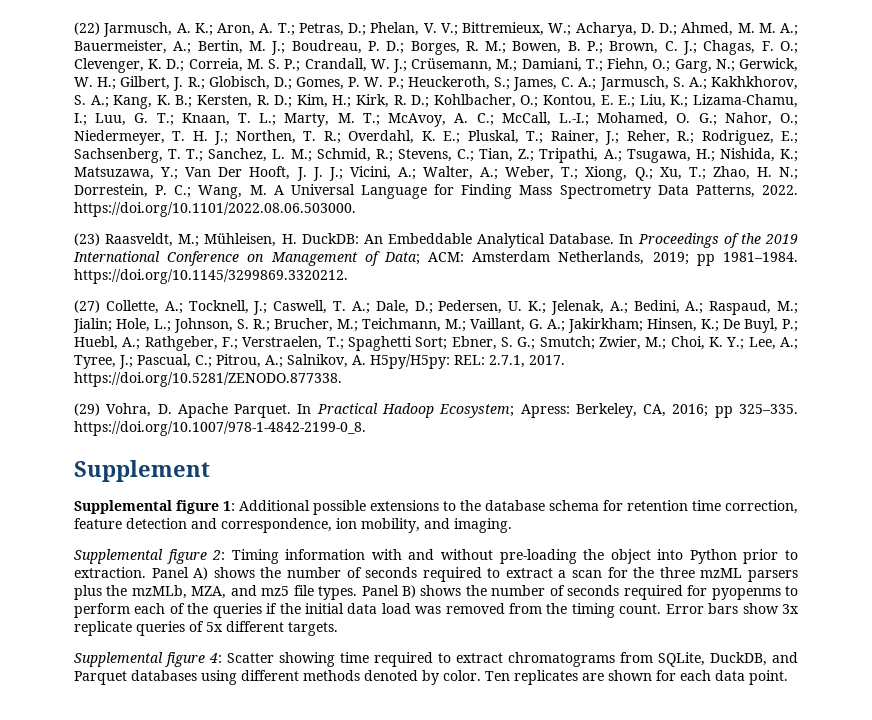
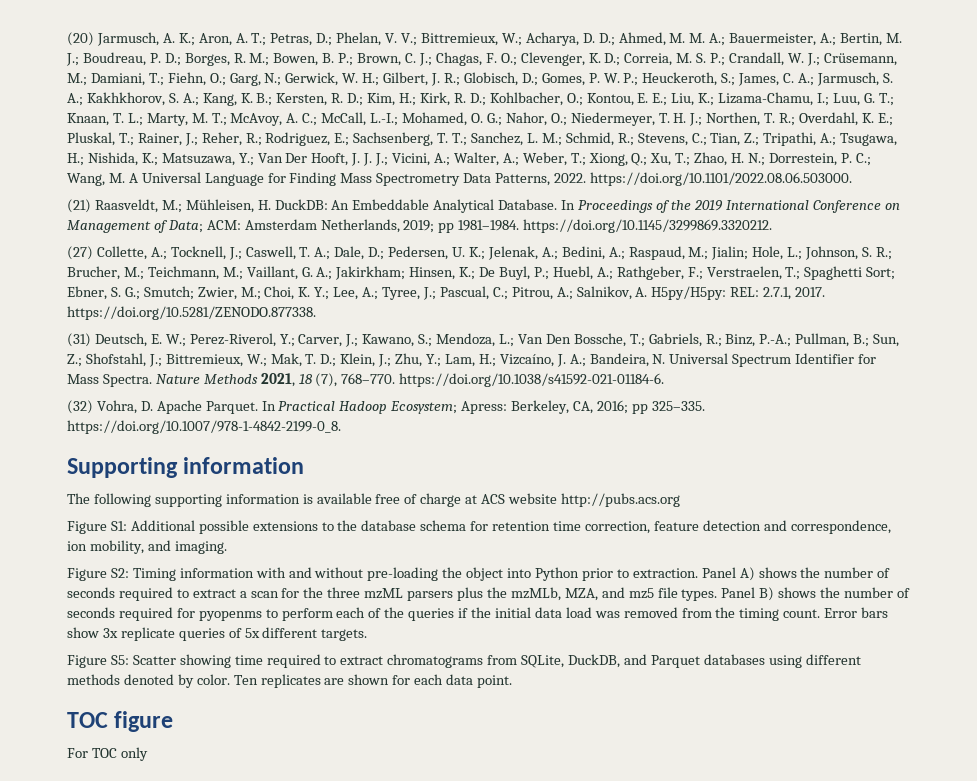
- (22) Jarmusch, A. K.;
+ (20) Jarmusch, A. K.;
- (23) Raasveldt, M.; Mühleisen, H. DuckDB: An Embeddable Analytical Database.
+ (21) Raasveldt, M.; Mühleisen, H. DuckDB: An Embeddable Analytical Database.
- (29) Vohra, D. Apache Parquet.
+ (31) Deutsch, E. W.; Perez-Riverol, Y.; Carver, J.; Kawano, S.; Mendoza, L.; Van Den Bossche, T.; Gabriels, R.; Binz, P.-A.; Pullman, B.; Sun, Z.; Shofstahl, J.; Bittremieux, W.; Mak, T. D.; Klein, J.; Zhu, Y.; Lam, H.; Vizcaíno, J. A.; Bandeira, N. Universal Spectrum Identifier for Mass Spectra. Nature Methods 2021, 18 (7), 768–770. https://doi.org/10.1038/s41592-021-01184-6.
+ (32) Vohra, D. Apache Parquet.
- Supplement
- Supplemental figure 1: Additional possible extensions to the database schema for retention time correction, feature detection and correspondence, ion mobility, and imaging.
+ Supporting information
+ The following supporting information is available free of charge at ACS website http://pubs.acs.org
+ Figure S1: Additional possible extensions to the database schema for retention time correction, feature detection and correspondence, ion mobility, and imaging.
- Supplemental figure 2: Timing information with and without pre-loading the object into Python prior to extraction.
+ Figure S2: Timing information with and without pre-loading the object into Python prior to extraction.
- Supplemental figure 4: Scatter showing time required to extract chromatograms from SQLite, DuckDB, and Parquet databases using different methods denoted by color.
+ Figure S5: Scatter showing time required to extract chromatograms from SQLite, DuckDB, and Parquet databases using different methods denoted by color.
+ TOC figure
+ For TOC only

